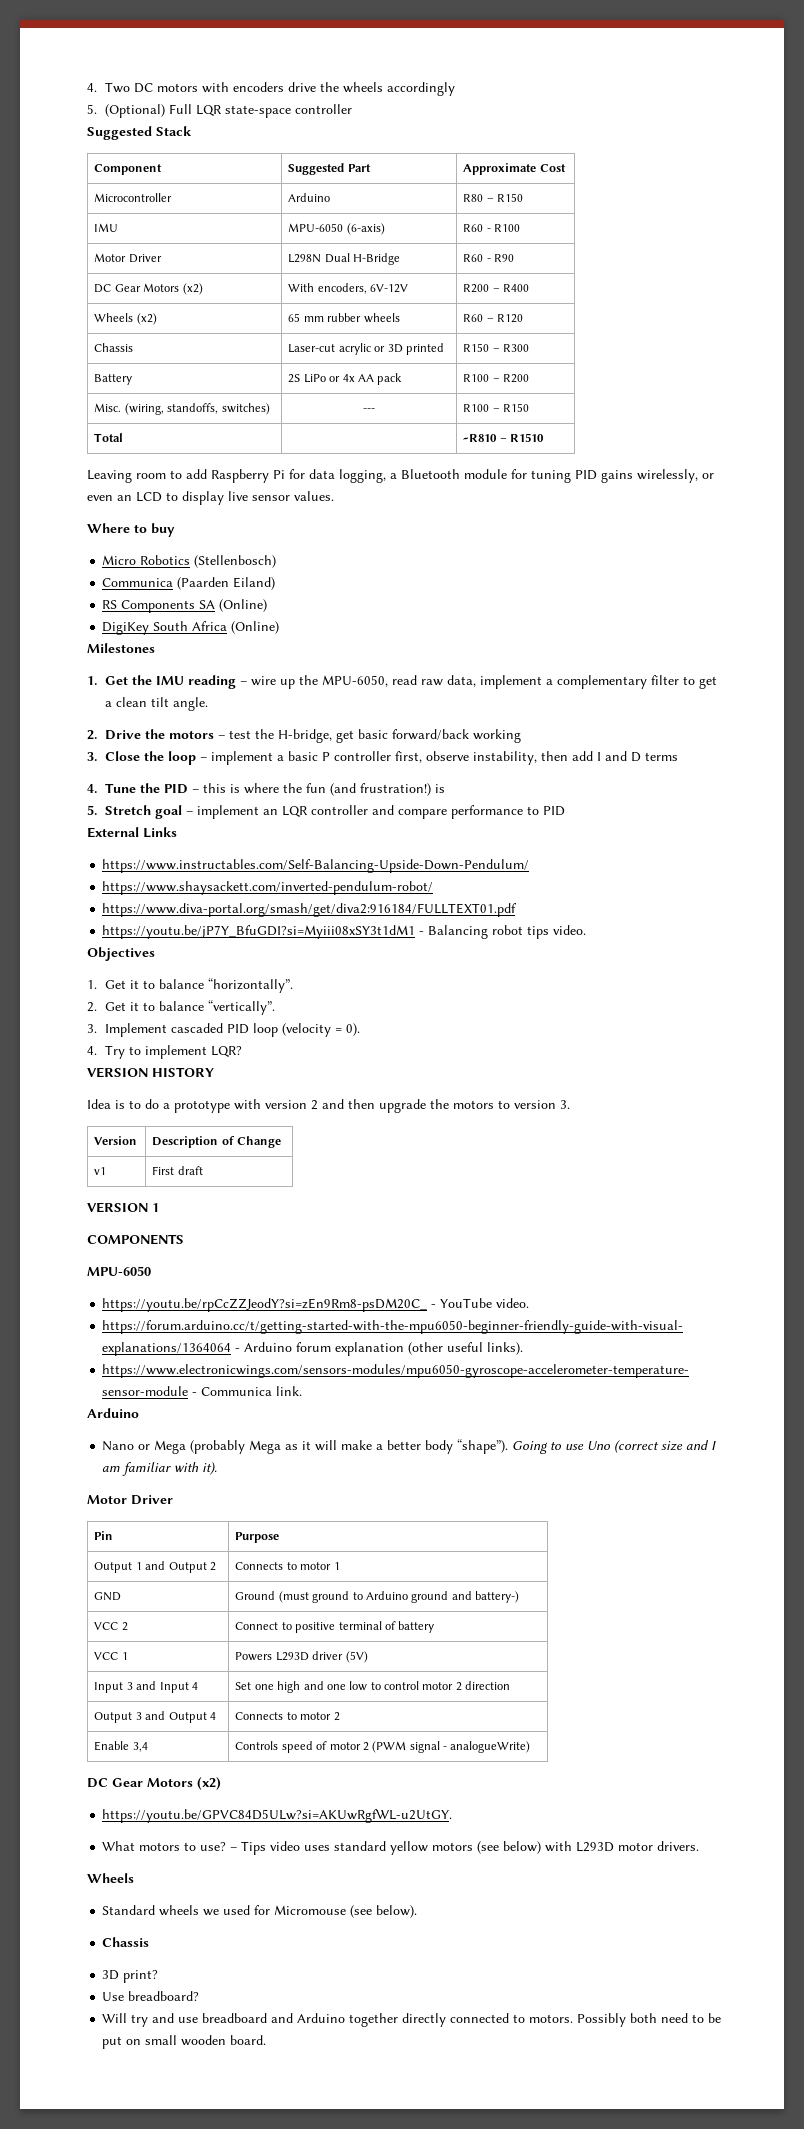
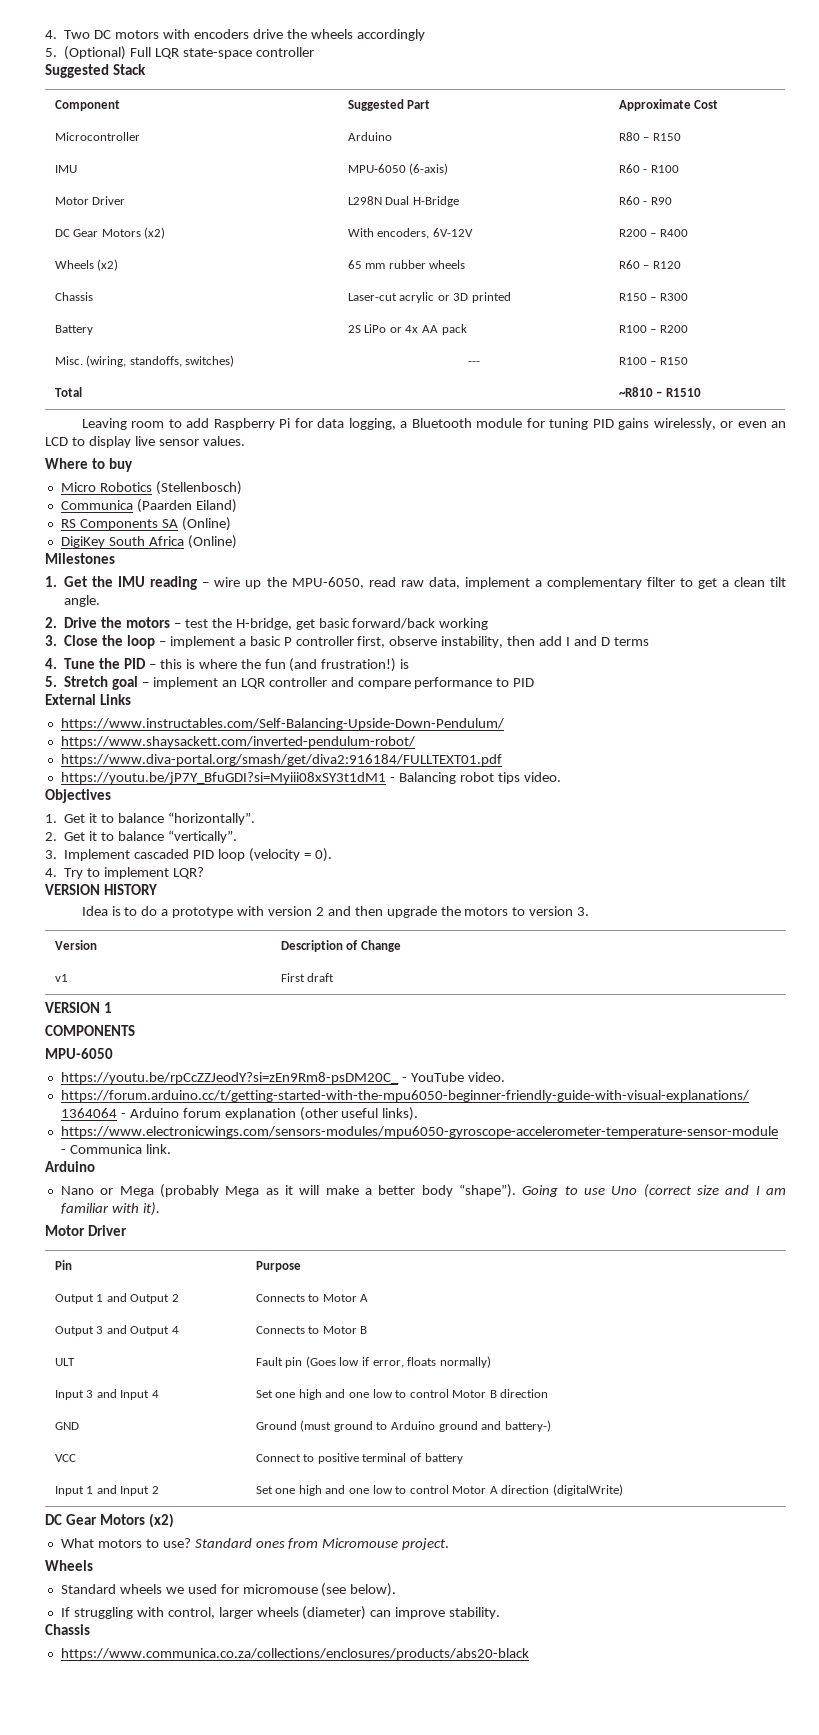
- Output 1 and Output 2 | Connects to motor 1
- GND | Ground (must ground to Arduino ground and battery-)
- VCC 2 | Connect to positive terminal of battery
- VCC 1 | Powers L293D driver (5V)
+ Output 1 and Output 2 | Connects to Motor A
+ Output 3 and Output 4 | Connects to Motor B
+ ULT | Fault pin (Goes low if error, floats normally)
- Input 3 and Input 4 | Set one high and one low to control motor 2 direction
+ Input 3 and Input 4 | Set one high and one low to control Motor B direction
- Output 3 and Output 4 | Connects to motor 2
- Enable 3,4 | Controls speed of motor 2 (PWM signal - analogueWrite)
+ GND | Ground (must ground to Arduino ground and battery-)
+ VCC | Connect to positive terminal of battery
+ Input 1 and Input 2 | Set one high and one low to control Motor A direction (digitalWrite)
  DC Gear Motors (x2)
- https://youtu.be/GPVC84D5ULw?si=AKUwRgfWL-u2UtGY.
- – Tips video uses standard yellow motors (see below) with L293D motor drivers.
+ Standard ones from Micromouse project.
- Standard wheels we used for Micromouse (see below).
+ Standard wheels we used for micromouse (see below).
+ If struggling with control, larger wheels (diameter) can improve stability.
  Chassis
- 3D print?
- Use breadboard?
- Will try and use breadboard and Arduino together directly connected to motors. Possibly both need to be put on small wooden board.
+ https://www.communica.co.za/collections/enclosures/products/abs20-black

